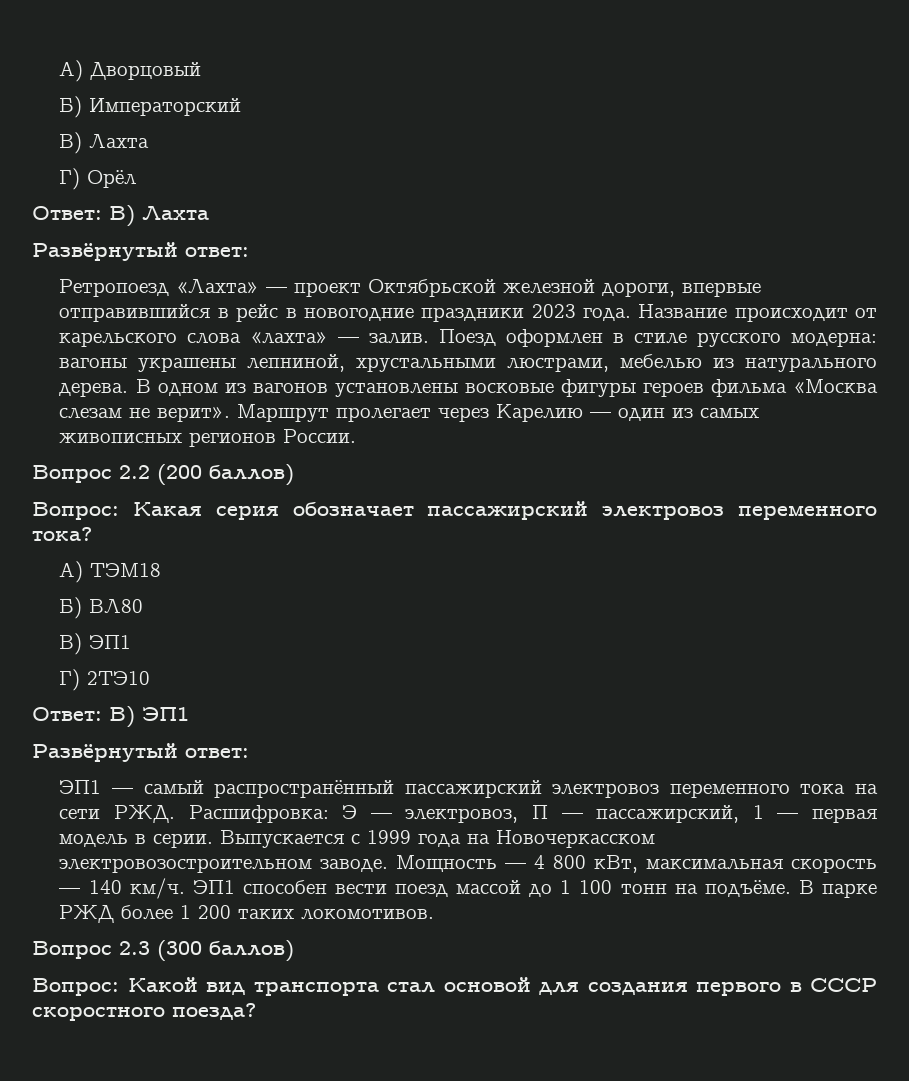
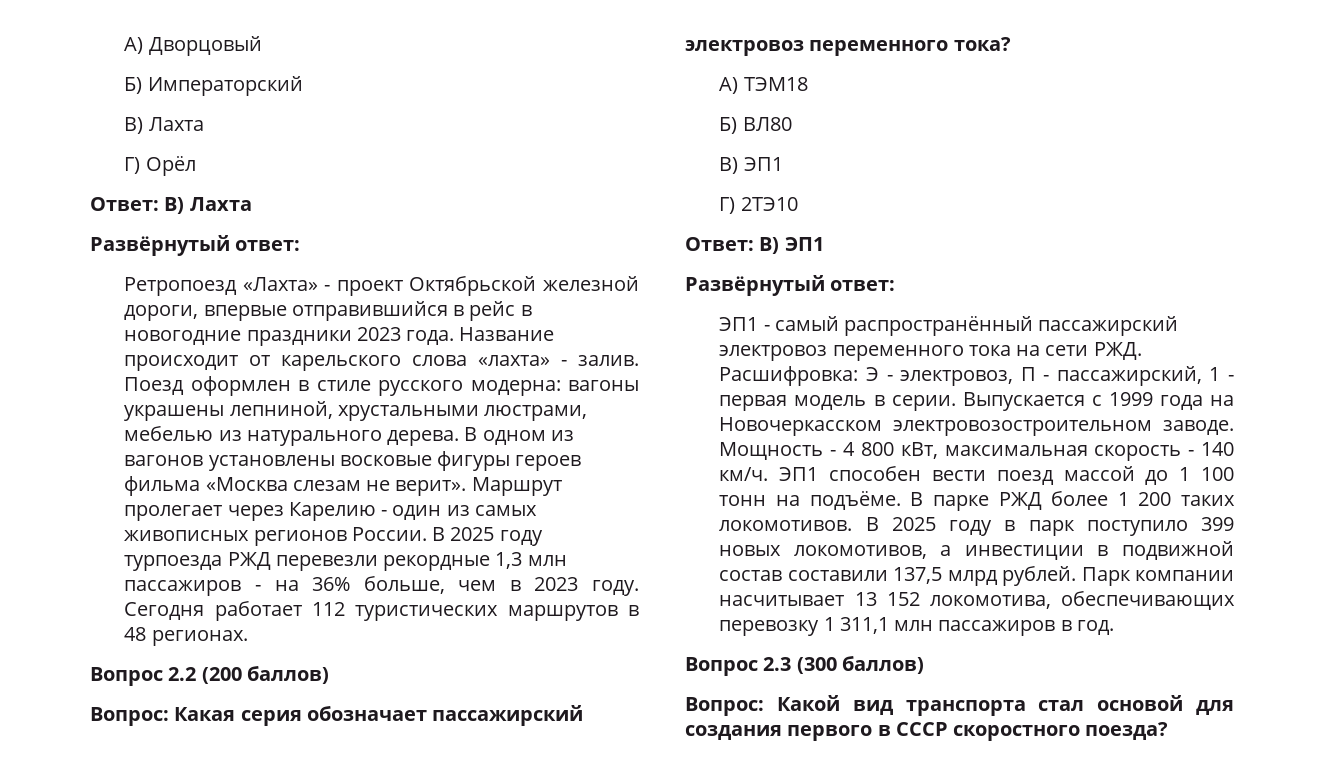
- Ретропоезд «Лахта» — проект Октябрьской железной дороги, впервые отправившийся в рейс в новогодние праздники 2023 года.
+ Ретропоезд «Лахта» - проект Октябрьской железной дороги, впервые отправившийся в рейс в новогодние праздники 2023 года.
- Название происходит от карельского слова «лахта» — залив.
+ Название происходит от карельского слова «лахта» - залив.
- Маршрут пролегает через Карелию — один из самых живописных регионов России.
+ Маршрут пролегает через Карелию - один из самых живописных регионов России. В 2025 году турпоезда РЖД перевезли рекордные 1,3 млн пассажиров - на 36% больше, чем в 2023 году. Сегодня работает 112 туристических маршрутов в 48 регионах.
- ЭП1 — самый распространённый пассажирский электровоз переменного тока на сети РЖД. Расшифровка: Э — электровоз, П — пассажирский, 1 — первая модель в серии.
+ ЭП1 - самый распространённый пассажирский электровоз переменного тока на сети РЖД. Расшифровка: Э - электровоз, П - пассажирский, 1 - первая модель в серии.
- Мощность — 4 800 кВт, максимальная скорость — 140 км/ч.
+ Мощность - 4 800 кВт, максимальная скорость - 140 км/ч.
+ В 2025 году в парк поступило 399 новых локомотивов, а инвестиции в подвижной состав составили 137,5 млрд рублей. Парк компании насчитывает 13 152 локомотива, обеспечивающих перевозку 1 311,1 млн пассажиров в год.

